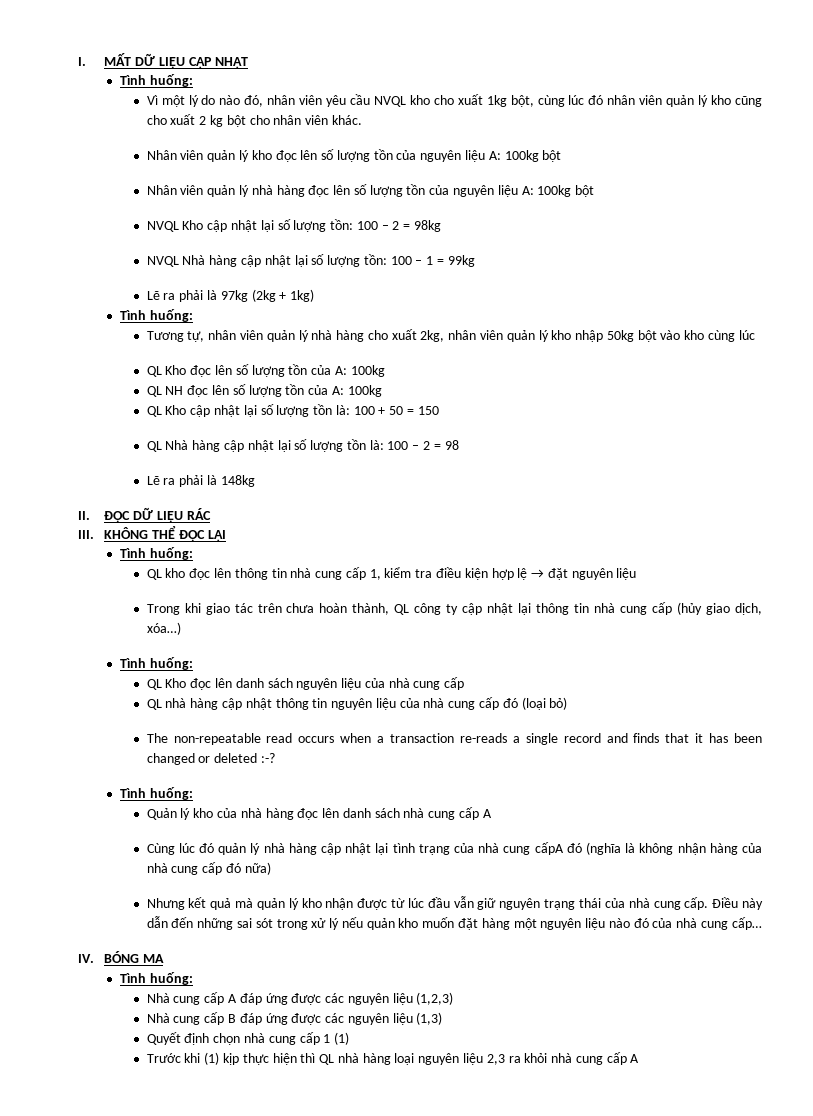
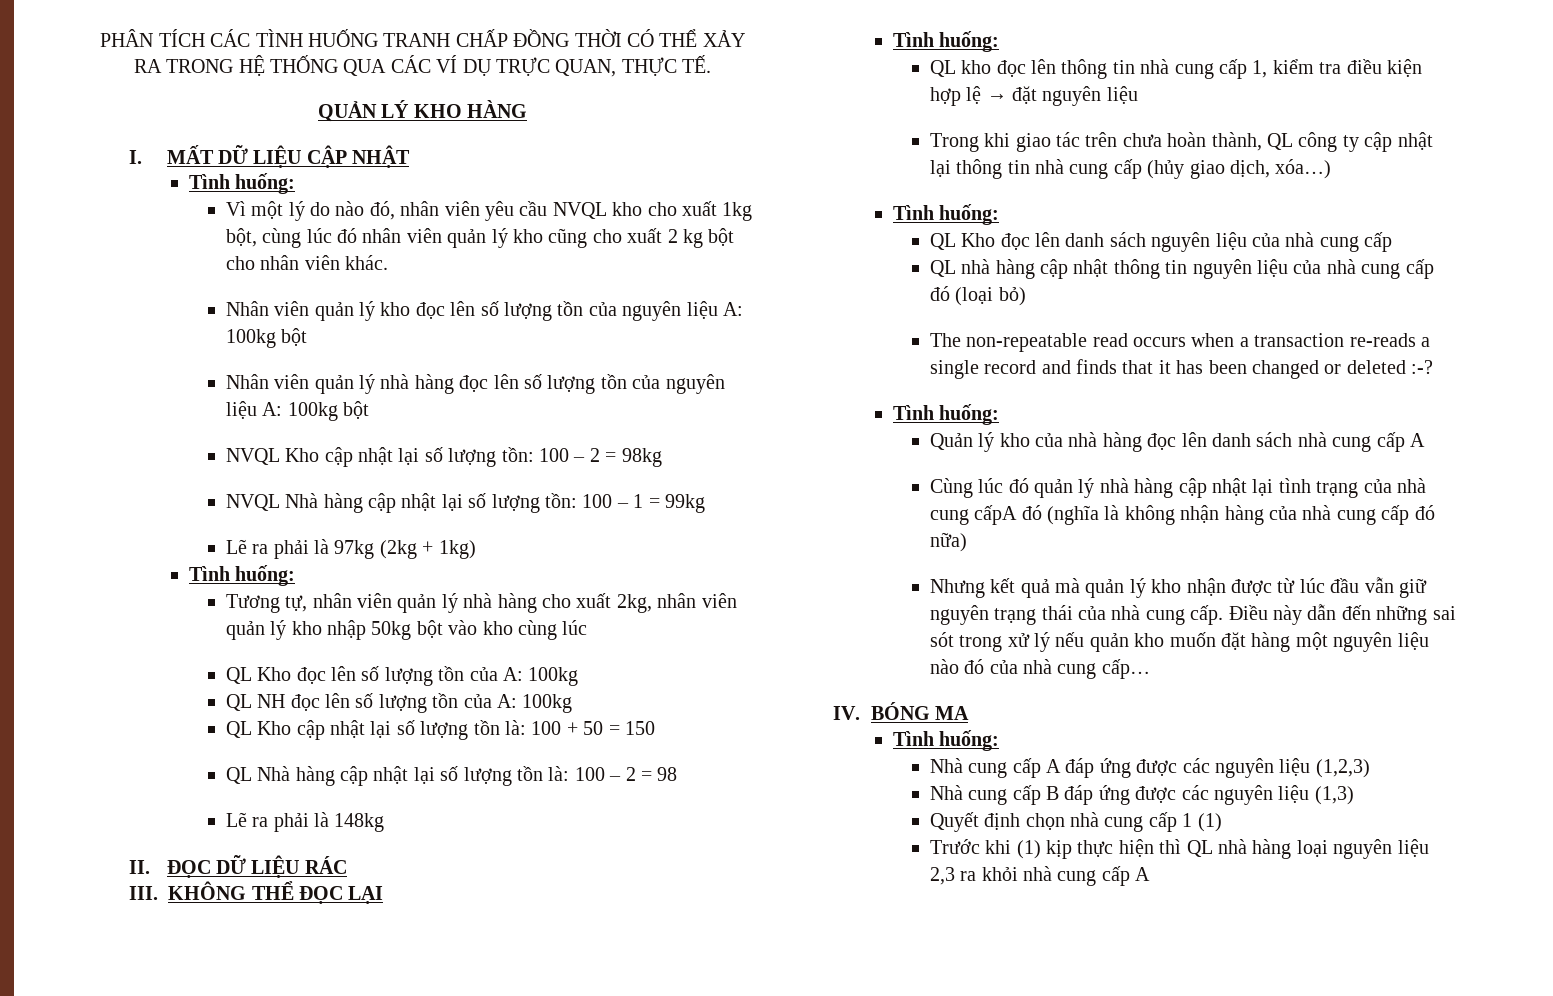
+ PHÂN TÍCH CÁC TÌNH HUỐNG TRANH CHẤP ĐỒNG THỜI CÓ THỂ XẢY RA TRONG HỆ THỐNG QUA CÁC VÍ DỤ TRỰC QUAN, THỰC TẾ.
+ QUẢN LÝ KHO HÀNG

